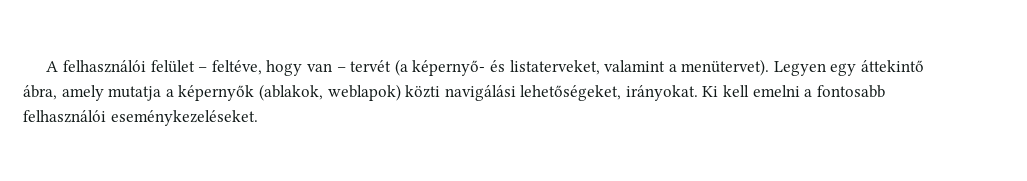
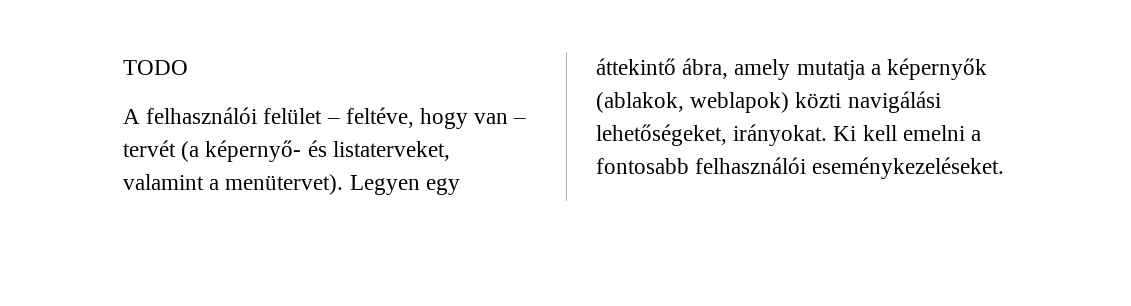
+ TODO

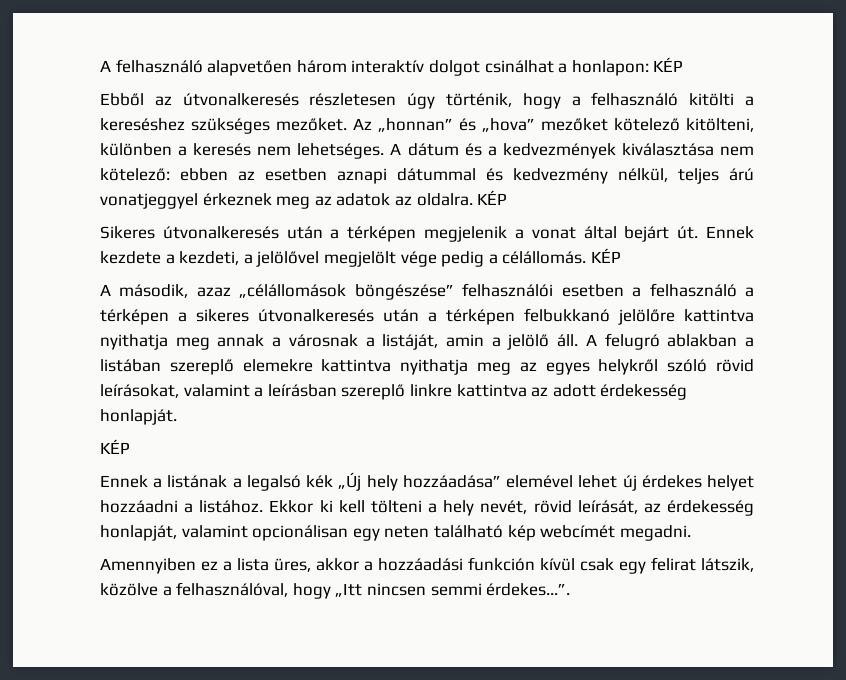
- TODO
- A felhasználói felület – feltéve, hogy van – tervét (a képernyő- és listaterveket, valamint a menütervet). Legyen egy áttekintő ábra, amely mutatja a képernyők (ablakok, weblapok) közti navigálási lehetőségeket, irányokat. Ki kell emelni a fontosabb felhasználói eseménykezeléseket.
+ A felhasználó alapvetően három interaktív dolgot csinálhat a honlapon: KÉP
+ Ebből az útvonalkeresés részletesen úgy történik, hogy a felhasználó kitölti a kereséshez szükséges mezőket. Az „honnan” és „hova” mezőket kötelező kitölteni, különben a keresés nem lehetséges. A dátum és a kedvezmények kiválasztása nem kötelező: ebben az esetben aznapi dátummal és kedvezmény nélkül, teljes árú vonatjeggyel érkeznek meg az adatok az oldalra. KÉP
+ Sikeres útvonalkeresés után a térképen megjelenik a vonat által bejárt út. Ennek kezdete a kezdeti, a jelölővel megjelölt vége pedig a célállomás. KÉP
+ A második, azaz „célállomások böngészése” felhasználói esetben a felhasználó a térképen a sikeres útvonalkeresés után a térképen felbukkanó jelölőre kattintva nyithatja meg annak a városnak a listáját, amin a jelölő áll. A felugró ablakban a listában szereplő elemekre kattintva nyithatja meg az egyes helykről szóló rövid leírásokat, valamint a leírásban szereplő linkre kattintva az adott érdekesség honlapját.
+ KÉP
+ Ennek a listának a legalsó kék „Új hely hozzáadása” elemével lehet új érdekes helyet hozzáadni a listához. Ekkor ki kell tölteni a hely nevét, rövid leírását, az érdekesség honlapját, valamint opcionálisan egy neten található kép webcímét megadni.
+ Amennyiben ez a lista üres, akkor a hozzáadási funkción kívül csak egy felirat látszik, közölve a felhasználóval, hogy „Itt nincsen semmi érdekes...”.

